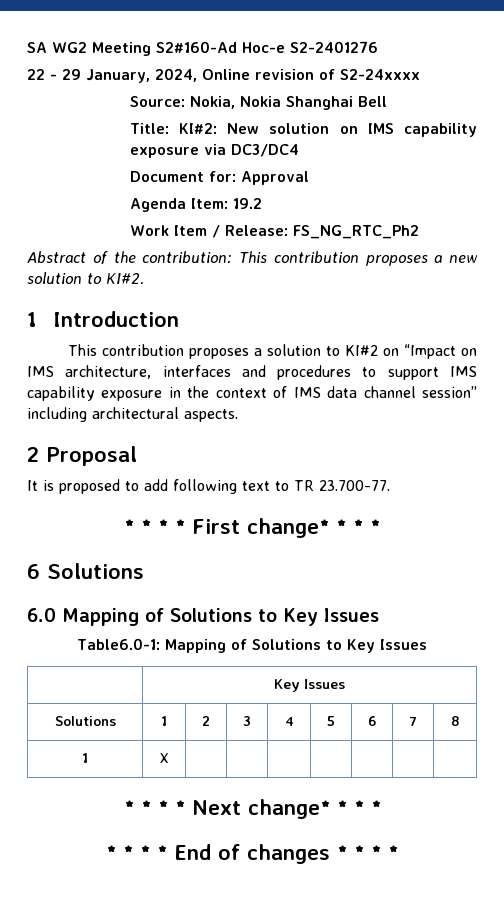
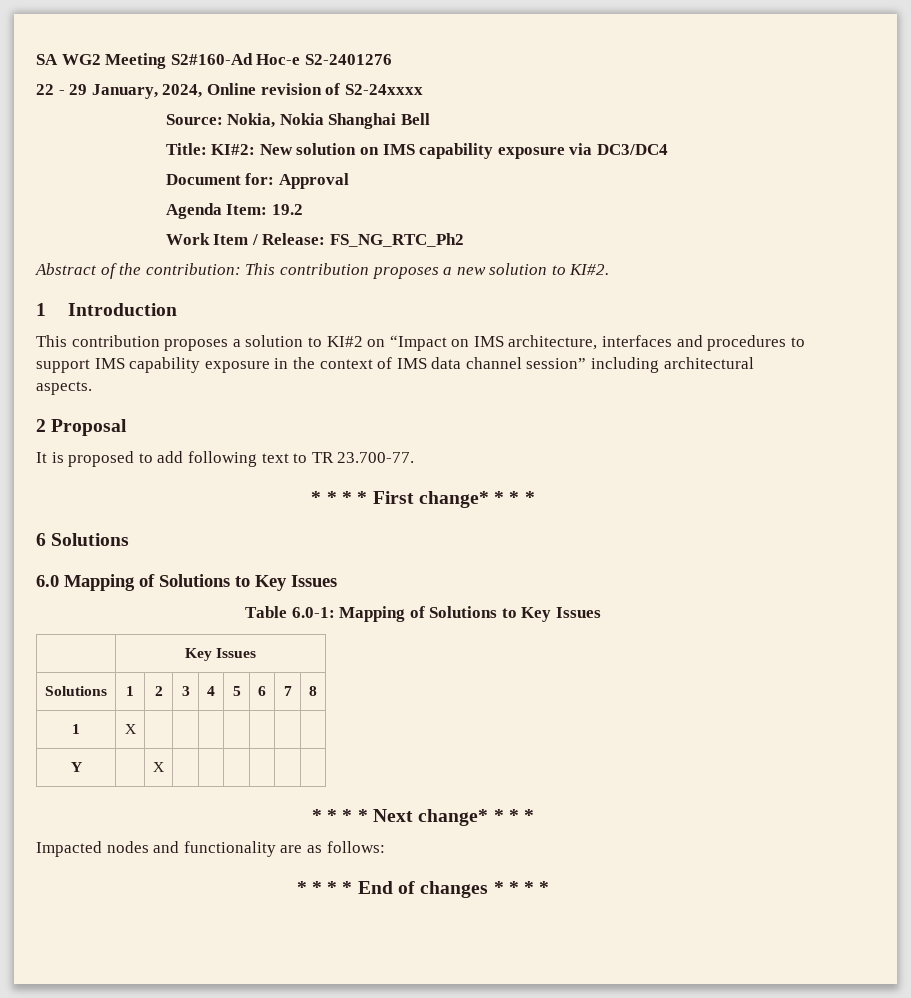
- Table6.0-1: Mapping of Solutions to Key Issues
+ Table 6.0-1: Mapping of Solutions to Key Issues
+ Y | | X | | | | | |
+ Impacted nodes and functionality are as follows:

